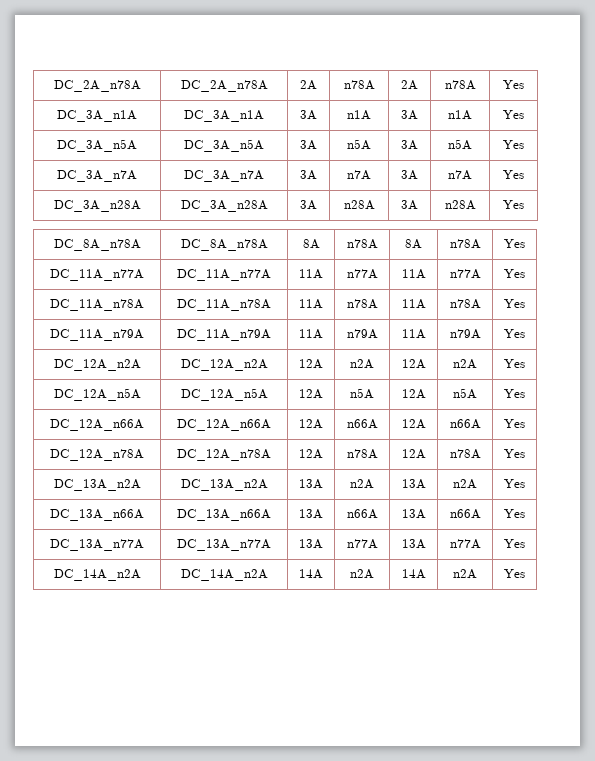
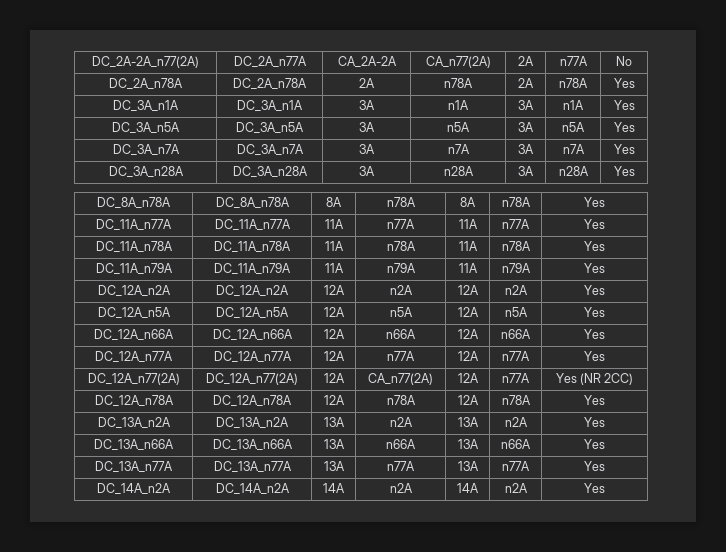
+ DC_2A-2A_n77(2A) | DC_2A_n77A | CA_2A-2A | CA_n77(2A) | 2A | n77A | No
+ DC_12A_n77A | DC_12A_n77A | 12A | n77A | 12A | n77A | Yes
+ DC_12A_n77(2A) | DC_12A_n77(2A) | 12A | CA_n77(2A) | 12A | n77A | Yes (NR 2CC)

